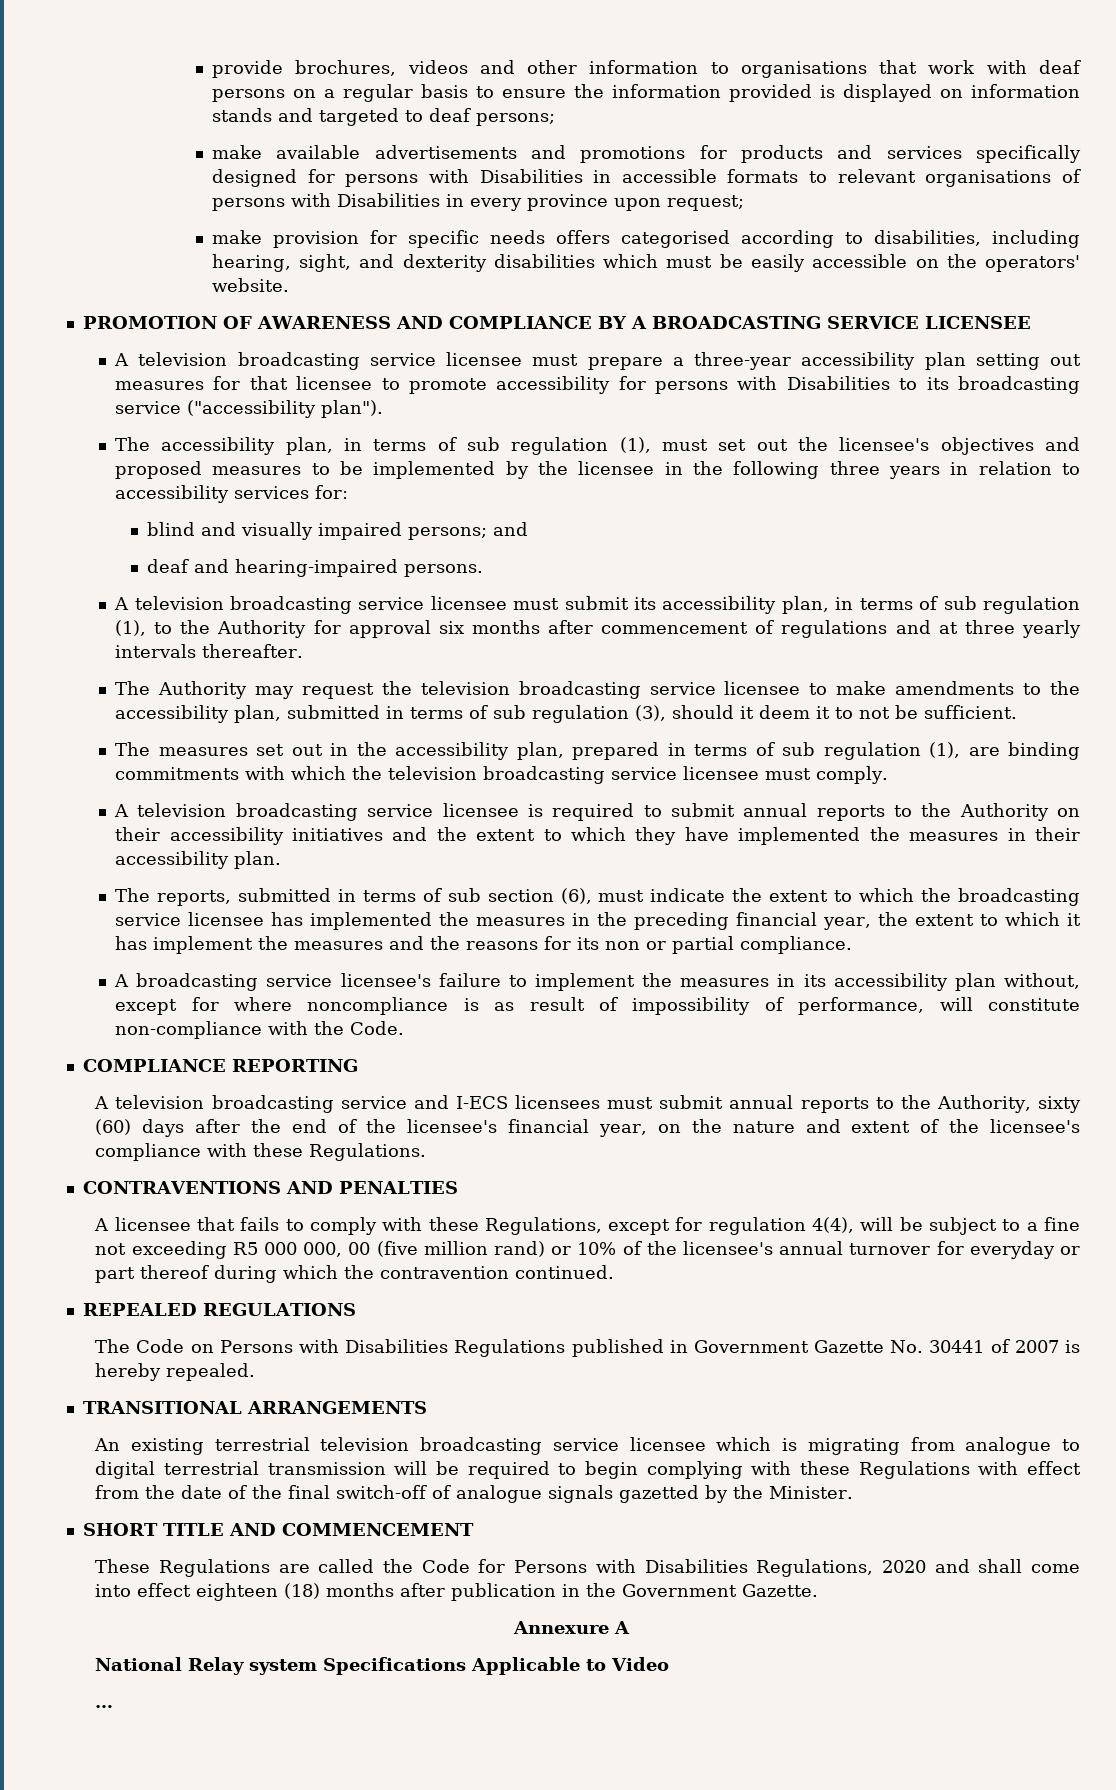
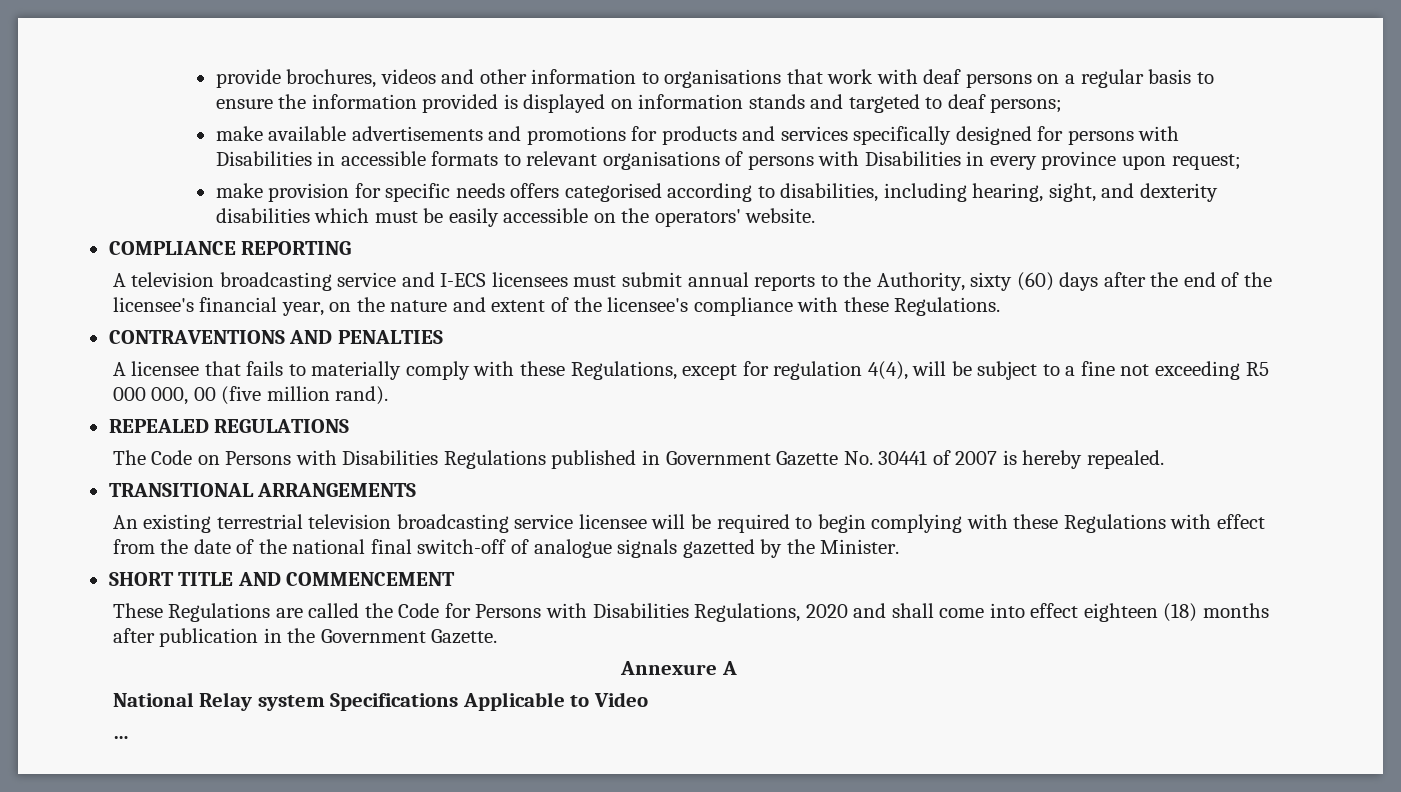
- PROMOTION OF AWARENESS AND COMPLIANCE BY A BROADCASTING SERVICE LICENSEE
- A television broadcasting service licensee must prepare a three-year accessibility plan setting out measures for that licensee to promote accessibility for persons with Disabilities to its broadcasting service ("accessibility plan").
- The accessibility plan, in terms of sub regulation (1), must set out the licensee's objectives and proposed measures to be implemented by the licensee in the following three years in relation to accessibility services for:
- blind and visually impaired persons; and
- deaf and hearing-impaired persons.
- A television broadcasting service licensee must submit its accessibility plan, in terms of sub regulation (1), to the Authority for approval six months after commencement of regulations and at three yearly intervals thereafter.
- The Authority may request the television broadcasting service licensee to make amendments to the accessibility plan, submitted in terms of sub regulation (3), should it deem it to not be sufficient.
- The measures set out in the accessibility plan, prepared in terms of sub regulation (1), are binding commitments with which the television broadcasting service licensee must comply.
- A television broadcasting service licensee is required to submit annual reports to the Authority on their accessibility initiatives and the extent to which they have implemented the measures in their accessibility plan.
- The reports, submitted in terms of sub section (6), must indicate the extent to which the broadcasting service licensee has implemented the measures in the preceding financial year, the extent to which it has implement the measures and the reasons for its non or partial compliance.
- A broadcasting service licensee's failure to implement the measures in its accessibility plan without, except for where noncompliance is as result of impossibility of performance, will constitute non-compliance with the Code.
- A licensee that fails to comply with these Regulations, except for regulation 4(4), will be subject to a fine not exceeding R5 000 000, 00 (five million rand) or 10% of the licensee's annual turnover for everyday or part thereof during which the contravention continued.
+ A licensee that fails to materially comply with these Regulations, except for regulation 4(4), will be subject to a fine not exceeding R5 000 000, 00 (five million rand).
- An existing terrestrial television broadcasting service licensee which is migrating from analogue to digital terrestrial transmission will be required to begin complying with these Regulations with effect from the date of the final switch-off of analogue signals gazetted by the Minister.
+ An existing terrestrial television broadcasting service licensee will be required to begin complying with these Regulations with effect from the date of the national final switch-off of analogue signals gazetted by the Minister.

